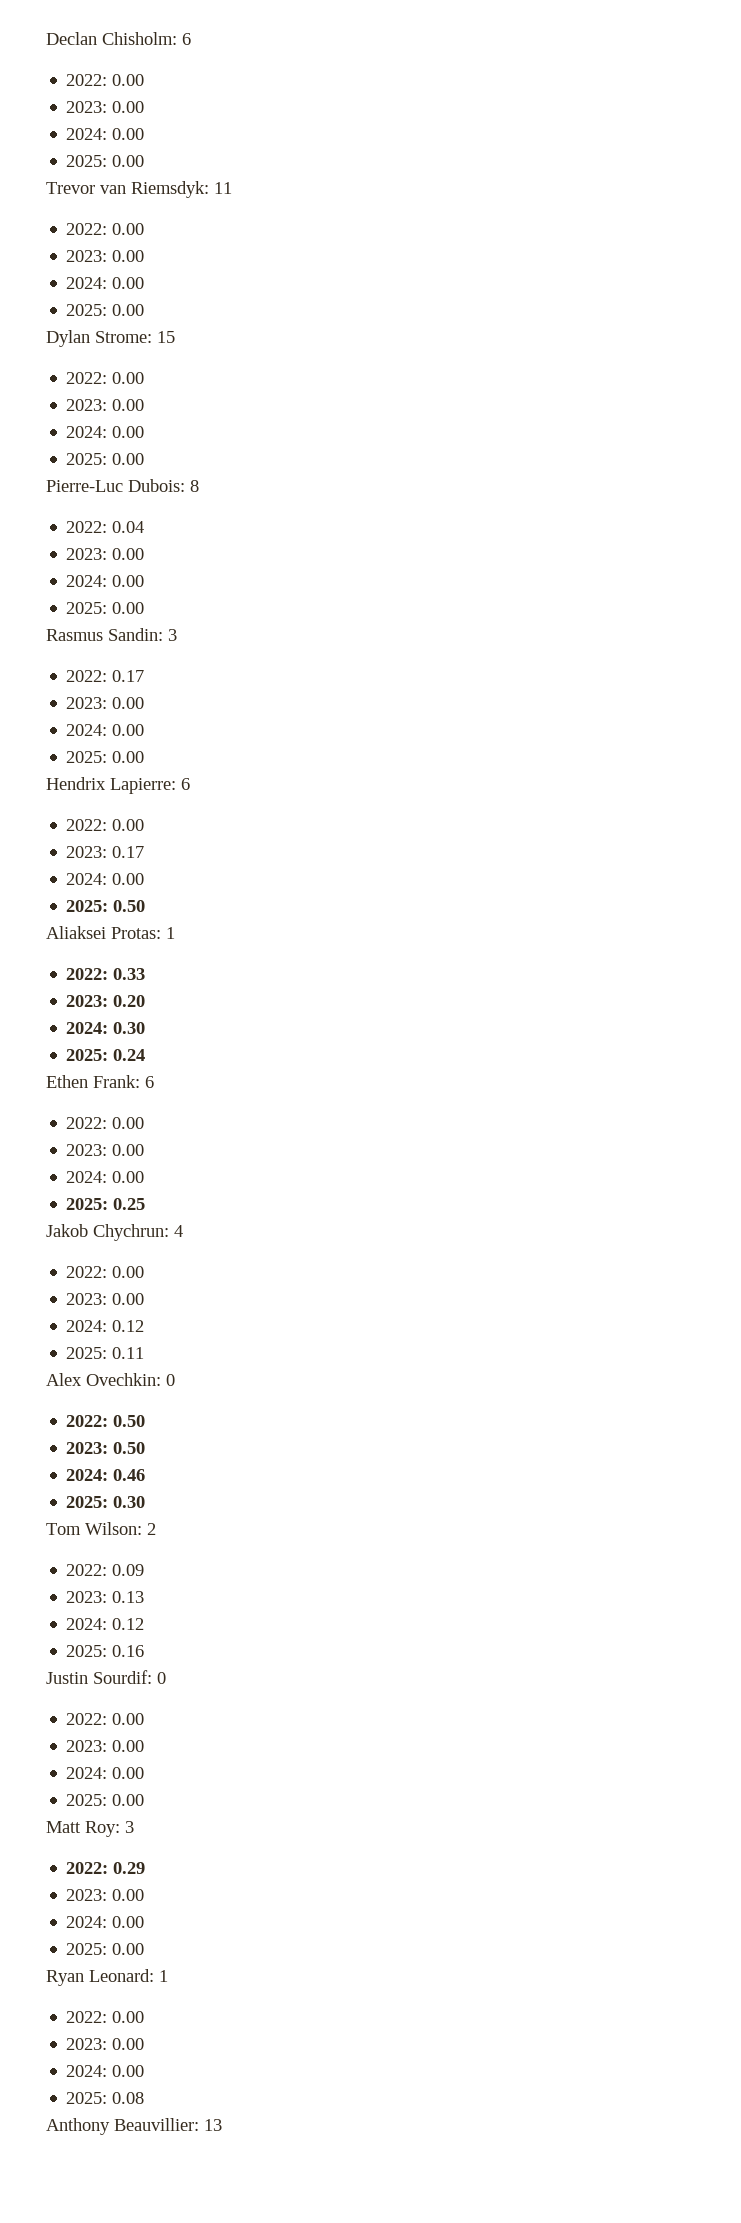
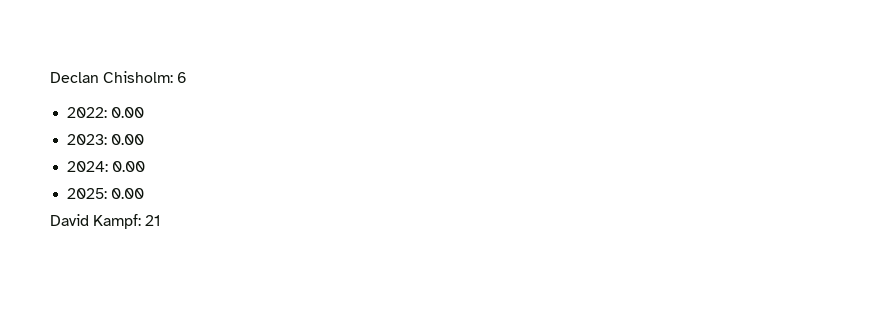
- Trevor van Riemsdyk: 11
- 2022: 0.00
- 2023: 0.00
- 2024: 0.00
- 2025: 0.00
- Dylan Strome: 15
- 2022: 0.00
- 2023: 0.00
- 2024: 0.00
- 2025: 0.00
- Pierre-Luc Dubois: 8
- 2022: 0.04
- 2023: 0.00
- 2024: 0.00
- 2025: 0.00
- Rasmus Sandin: 3
- 2022: 0.17
- 2023: 0.00
- 2024: 0.00
- 2025: 0.00
- Hendrix Lapierre: 6
- 2022: 0.00
- 2023: 0.17
- 2024: 0.00
- 2025: 0.50
- Aliaksei Protas: 1
- 2022: 0.33
- 2023: 0.20
- 2024: 0.30
- 2025: 0.24
- Ethen Frank: 6
- 2022: 0.00
- 2023: 0.00
- 2024: 0.00
- 2025: 0.25
- Jakob Chychrun: 4
- 2022: 0.00
- 2023: 0.00
- 2024: 0.12
- 2025: 0.11
- Alex Ovechkin: 0
- 2022: 0.50
- 2023: 0.50
- 2024: 0.46
- 2025: 0.30
- Tom Wilson: 2
- 2022: 0.09
- 2023: 0.13
- 2024: 0.12
- 2025: 0.16
- Justin Sourdif: 0
- 2022: 0.00
- 2023: 0.00
- 2024: 0.00
- 2025: 0.00
- Matt Roy: 3
- 2022: 0.29
- 2023: 0.00
- 2024: 0.00
- 2025: 0.00
- Ryan Leonard: 1
- 2022: 0.00
- 2023: 0.00
- 2024: 0.00
- 2025: 0.08
- Anthony Beauvillier: 13
+ David Kampf: 21

